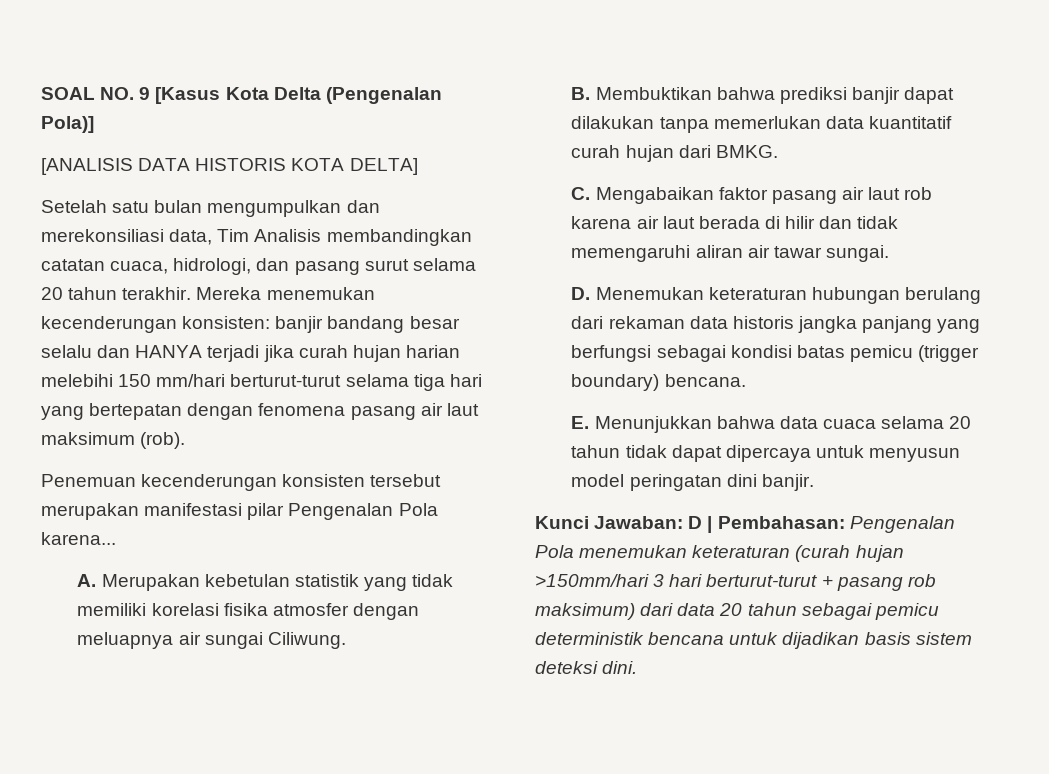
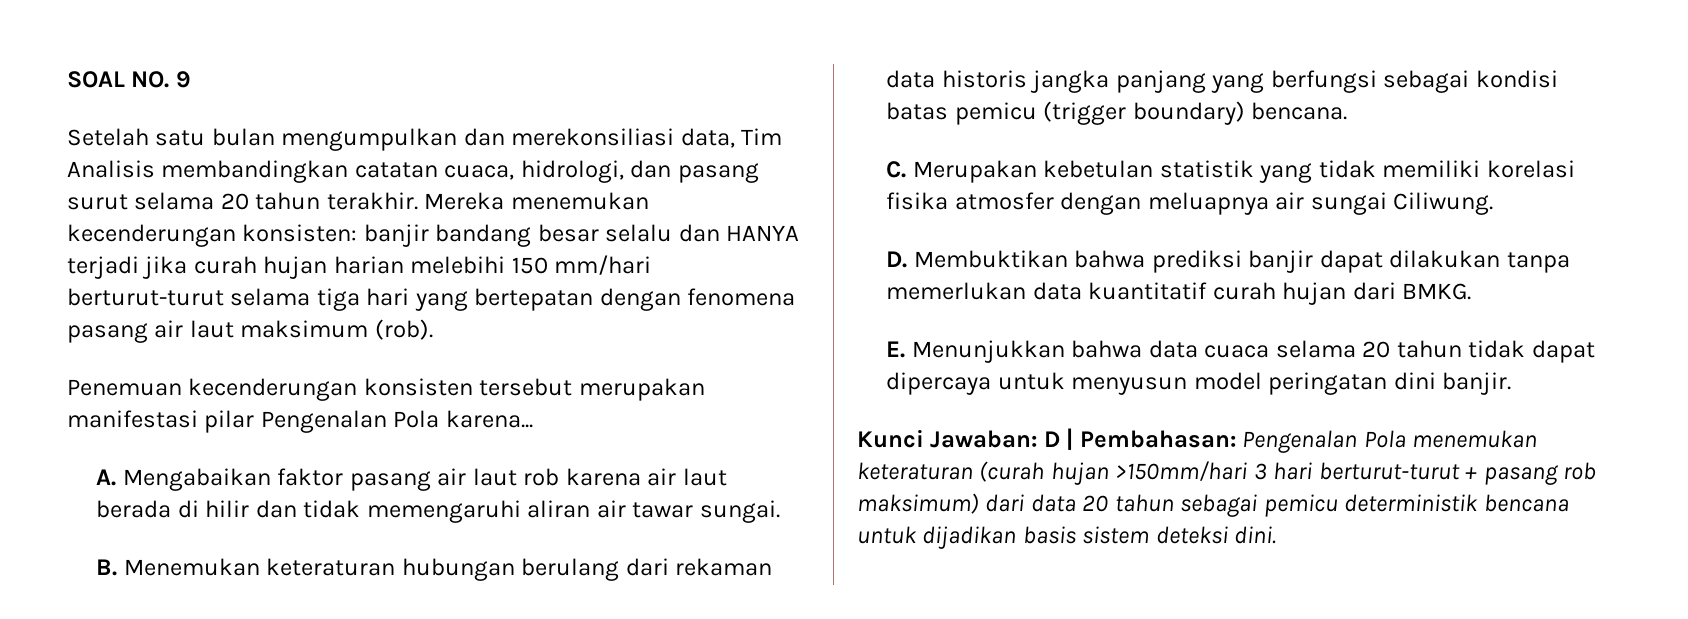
- SOAL NO. 9 [Kasus Kota Delta (Pengenalan Pola)]
- [ANALISIS DATA HISTORIS KOTA DELTA]
+ SOAL NO. 9
- A. Merupakan kebetulan statistik yang tidak memiliki korelasi fisika atmosfer dengan meluapnya air sungai Ciliwung.
- B. Membuktikan bahwa prediksi banjir dapat dilakukan tanpa memerlukan data kuantitatif curah hujan dari BMKG.
- C. Mengabaikan faktor pasang air laut rob karena air laut berada di hilir dan tidak memengaruhi aliran air tawar sungai.
+ A. Mengabaikan faktor pasang air laut rob karena air laut berada di hilir dan tidak memengaruhi aliran air tawar sungai.
- D. Menemukan keteraturan hubungan berulang dari rekaman data historis jangka panjang yang berfungsi sebagai kondisi batas pemicu (trigger boundary) bencana.
+ B. Menemukan keteraturan hubungan berulang dari rekaman data historis jangka panjang yang berfungsi sebagai kondisi batas pemicu (trigger boundary) bencana.
+ C. Merupakan kebetulan statistik yang tidak memiliki korelasi fisika atmosfer dengan meluapnya air sungai Ciliwung.
+ D. Membuktikan bahwa prediksi banjir dapat dilakukan tanpa memerlukan data kuantitatif curah hujan dari BMKG.

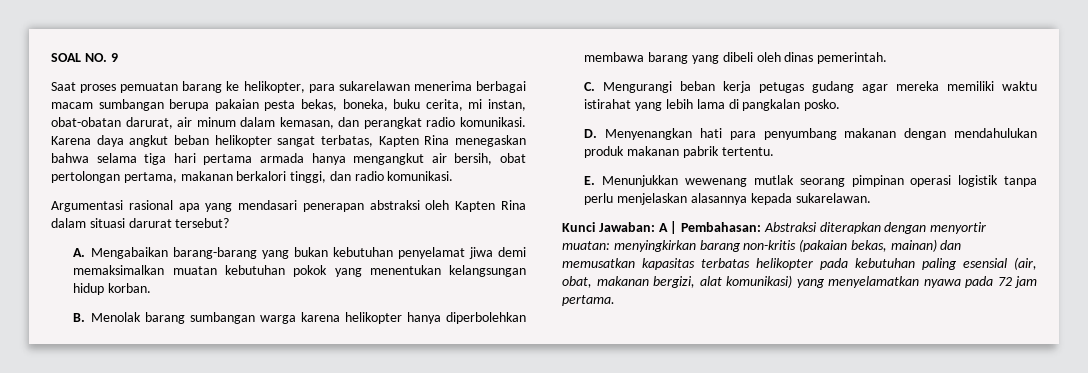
- Setelah satu bulan mengumpulkan dan merekonsiliasi data, Tim Analisis membandingkan catatan cuaca, hidrologi, dan pasang surut selama 20 tahun terakhir. Mereka menemukan kecenderungan konsisten: banjir bandang besar selalu dan HANYA terjadi jika curah hujan harian melebihi 150 mm/hari berturut-turut selama tiga hari yang bertepatan dengan fenomena pasang air laut maksimum (rob).
- Penemuan kecenderungan konsisten tersebut merupakan manifestasi pilar Pengenalan Pola karena...
- A. Mengabaikan faktor pasang air laut rob karena air laut berada di hilir dan tidak memengaruhi aliran air tawar sungai.
- B. Menemukan keteraturan hubungan berulang dari rekaman data historis jangka panjang yang berfungsi sebagai kondisi batas pemicu (trigger boundary) bencana.
- C. Merupakan kebetulan statistik yang tidak memiliki korelasi fisika atmosfer dengan meluapnya air sungai Ciliwung.
- D. Membuktikan bahwa prediksi banjir dapat dilakukan tanpa memerlukan data kuantitatif curah hujan dari BMKG.
- E. Menunjukkan bahwa data cuaca selama 20 tahun tidak dapat dipercaya untuk menyusun model peringatan dini banjir.
+ Saat proses pemuatan barang ke helikopter, para sukarelawan menerima berbagai macam sumbangan berupa pakaian pesta bekas, boneka, buku cerita, mi instan, obat-obatan darurat, air minum dalam kemasan, dan perangkat radio komunikasi. Karena daya angkut beban helikopter sangat terbatas, Kapten Rina menegaskan bahwa selama tiga hari pertama armada hanya mengangkut air bersih, obat pertolongan pertama, makanan berkalori tinggi, dan radio komunikasi.
+ Argumentasi rasional apa yang mendasari penerapan abstraksi oleh Kapten Rina dalam situasi darurat tersebut?
+ A. Mengabaikan barang-barang yang bukan kebutuhan penyelamat jiwa demi memaksimalkan muatan kebutuhan pokok yang menentukan kelangsungan hidup korban.
+ B. Menolak barang sumbangan warga karena helikopter hanya diperbolehkan membawa barang yang dibeli oleh dinas pemerintah.
+ C. Mengurangi beban kerja petugas gudang agar mereka memiliki waktu istirahat yang lebih lama di pangkalan posko.
+ D. Menyenangkan hati para penyumbang makanan dengan mendahulukan produk makanan pabrik tertentu.
+ E. Menunjukkan wewenang mutlak seorang pimpinan operasi logistik tanpa perlu menjelaskan alasannya kepada sukarelawan.
- Kunci Jawaban: D | Pembahasan: Pengenalan Pola menemukan keteraturan (curah hujan >150mm/hari 3 hari berturut-turut + pasang rob maksimum) dari data 20 tahun sebagai pemicu deterministik bencana untuk dijadikan basis sistem deteksi dini.
+ Kunci Jawaban: A | Pembahasan: Abstraksi diterapkan dengan menyortir muatan: menyingkirkan barang non-kritis (pakaian bekas, mainan) dan memusatkan kapasitas terbatas helikopter pada kebutuhan paling esensial (air, obat, makanan bergizi, alat komunikasi) yang menyelamatkan nyawa pada 72 jam pertama.

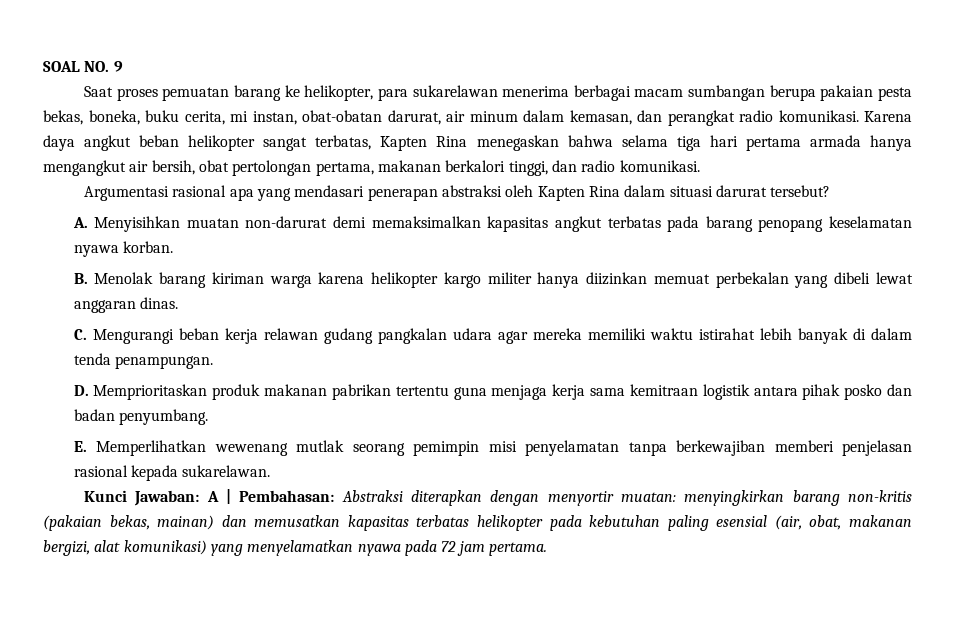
- A. Mengabaikan barang-barang yang bukan kebutuhan penyelamat jiwa demi memaksimalkan muatan kebutuhan pokok yang menentukan kelangsungan hidup korban.
+ A. Menyisihkan muatan non-darurat demi memaksimalkan kapasitas angkut terbatas pada barang penopang keselamatan nyawa korban.
- B. Menolak barang sumbangan warga karena helikopter hanya diperbolehkan membawa barang yang dibeli oleh dinas pemerintah.
+ B. Menolak barang kiriman warga karena helikopter kargo militer hanya diizinkan memuat perbekalan yang dibeli lewat anggaran dinas.
- C. Mengurangi beban kerja petugas gudang agar mereka memiliki waktu istirahat yang lebih lama di pangkalan posko.
- D. Menyenangkan hati para penyumbang makanan dengan mendahulukan produk makanan pabrik tertentu.
+ C. Mengurangi beban kerja relawan gudang pangkalan udara agar mereka memiliki waktu istirahat lebih banyak di dalam tenda penampungan.
+ D. Memprioritaskan produk makanan pabrikan tertentu guna menjaga kerja sama kemitraan logistik antara pihak posko dan badan penyumbang.
- E. Menunjukkan wewenang mutlak seorang pimpinan operasi logistik tanpa perlu menjelaskan alasannya kepada sukarelawan.
+ E. Memperlihatkan wewenang mutlak seorang pemimpin misi penyelamatan tanpa berkewajiban memberi penjelasan rasional kepada sukarelawan.

